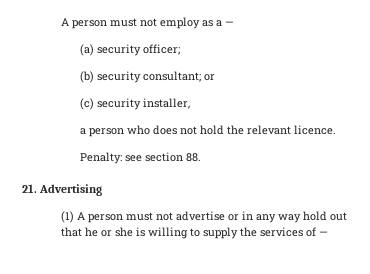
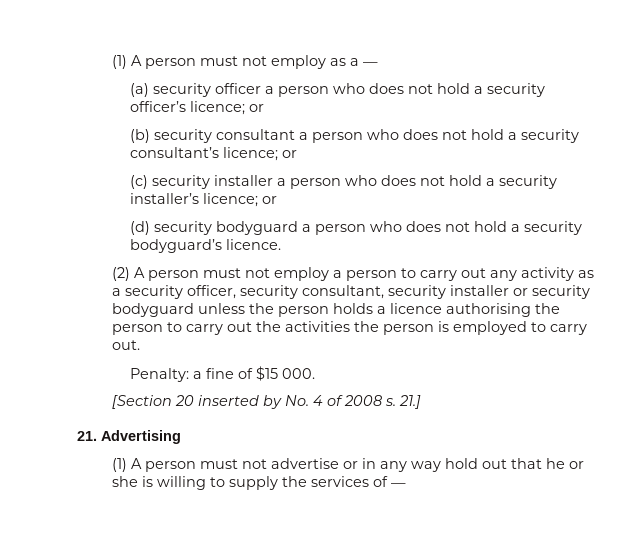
- A person must not employ as a —
+ (1) A person must not employ as a —
- (a) security officer;
- (b) security consultant; or
- (c) security installer,
- a person who does not hold the relevant licence.
- Penalty: see section 88.
+ (a) security officer a person who does not hold a security officer’s licence; or
+ (b) security consultant a person who does not hold a security consultant’s licence; or
+ (c) security installer a person who does not hold a security installer’s licence; or
+ (d) security bodyguard a person who does not hold a security bodyguard’s licence.
+ (2) A person must not employ a person to carry out any activity as a security officer, security consultant, security installer or security bodyguard unless the person holds a licence authorising the person to carry out the activities the person is employed to carry out.
+ Penalty: a fine of $15 000.
+ [Section 20 inserted by No. 4 of 2008 s. 21.]

